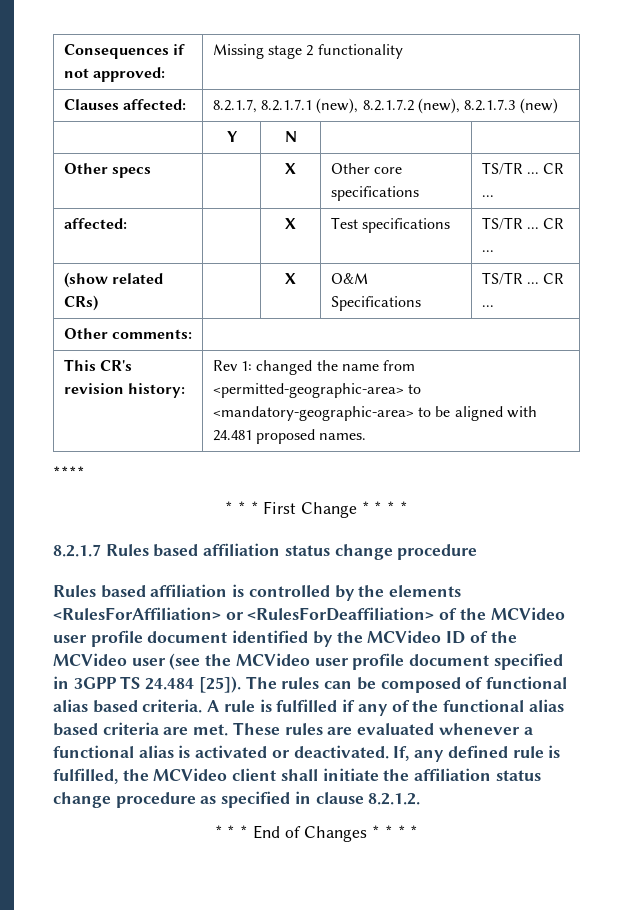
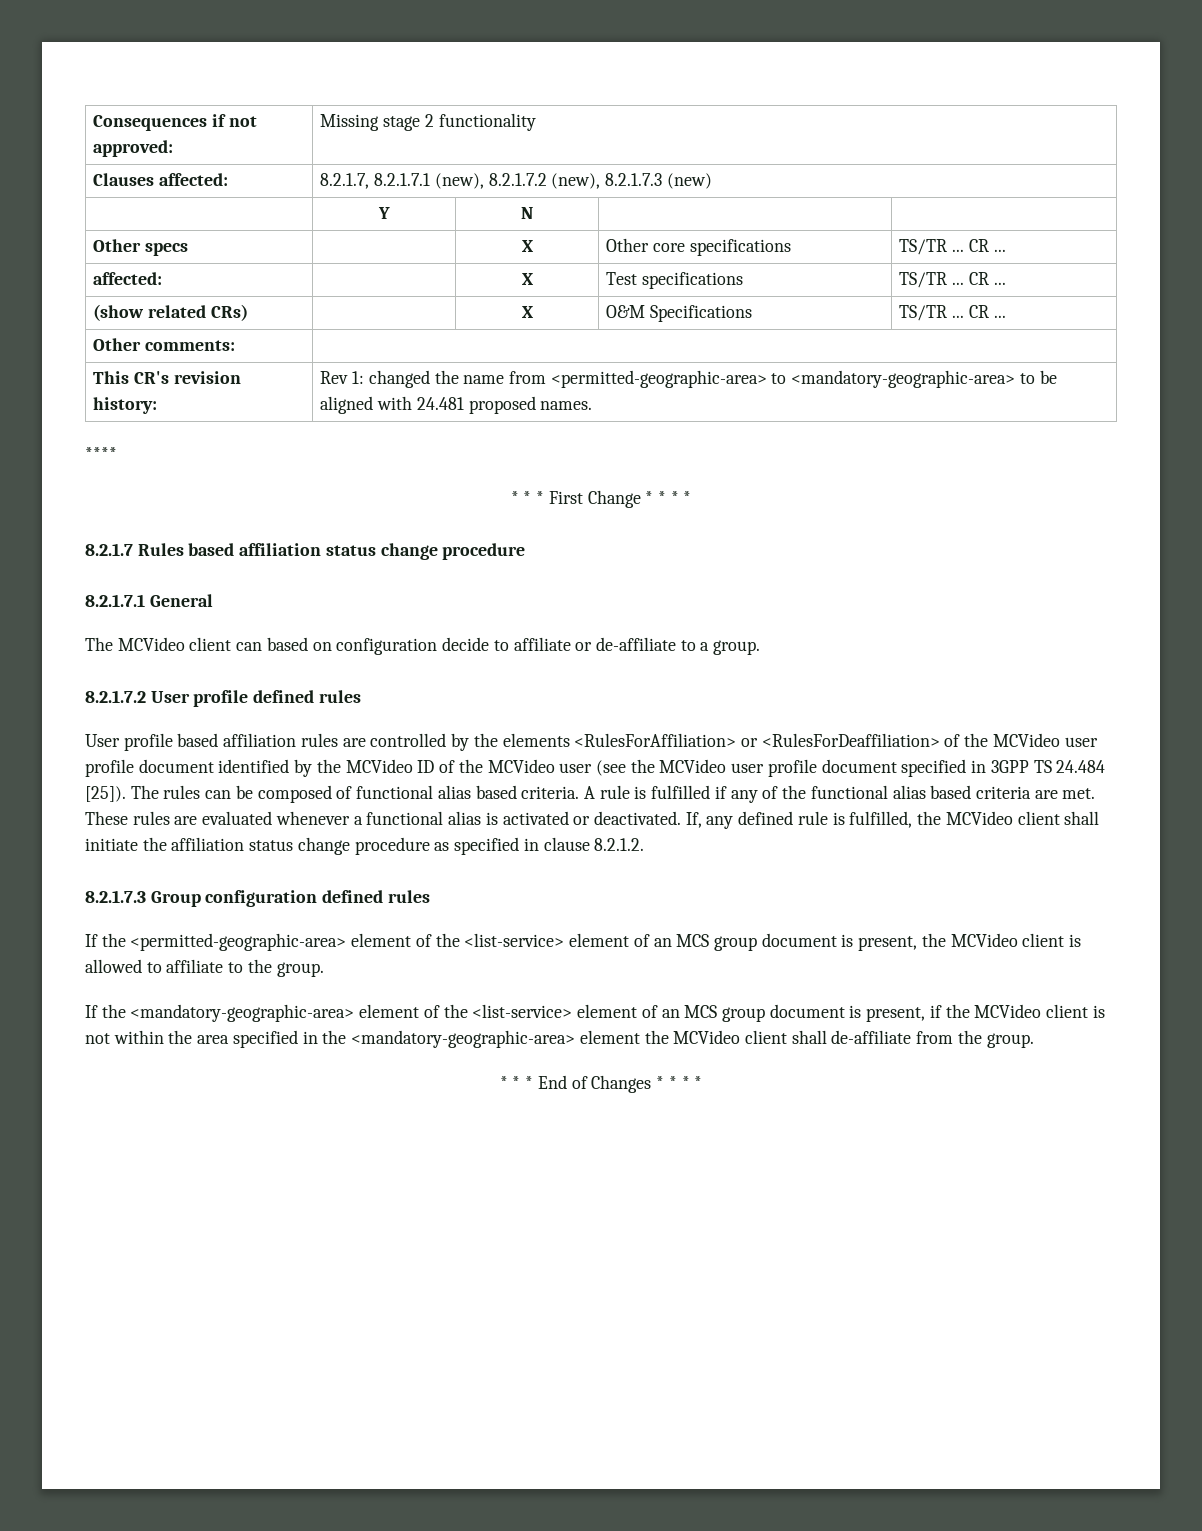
- Rules based affiliation is controlled by the elements <RulesForAffiliation> or <RulesForDeaffiliation> of the MCVideo user profile document identified by the MCVideo ID of the MCVideo user (see the MCVideo user profile document specified in 3GPP TS 24.484 [25]).
+ 8.2.1.7.1 General
+ The MCVideo client can based on configuration decide to affiliate or de-affiliate to a group.
+ 8.2.1.7.2 User profile defined rules
+ User profile based affiliation rules are controlled by the elements <RulesForAffiliation> or <RulesForDeaffiliation> of the MCVideo user profile document identified by the MCVideo ID of the MCVideo user (see the MCVideo user profile document specified in 3GPP TS 24.484 [25]).
+ 8.2.1.7.3 Group configuration defined rules
+ If the <permitted-geographic-area> element of the <list-service> element of an MCS group document is present, the MCVideo client is allowed to affiliate to the group.
+ If the <mandatory-geographic-area> element of the <list-service> element of an MCS group document is present, if the MCVideo client is not within the area specified in the <mandatory-geographic-area> element the MCVideo client shall de-affiliate from the group.

